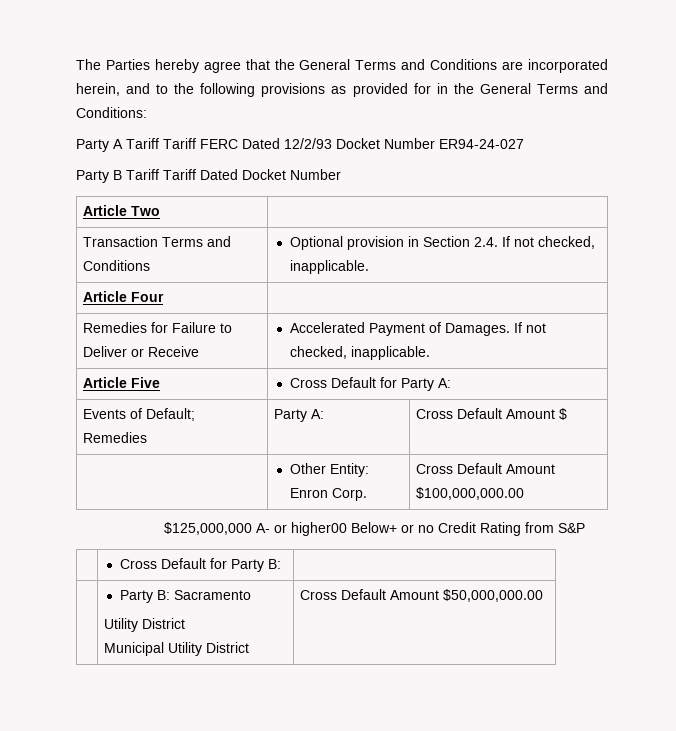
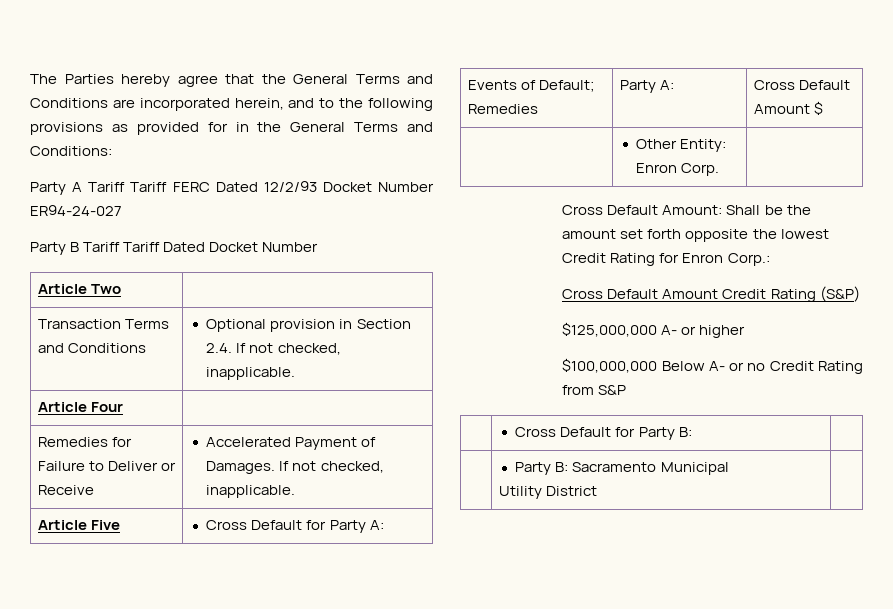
- | Other Entity: Enron Corp. | Cross Default Amount $100,000,000.00
+ | Other Entity: Enron Corp. |
+ Cross Default Amount: Shall be the amount set forth opposite the lowest Credit Rating for Enron Corp.:
+ Cross Default Amount Credit Rating (S&P)
- $125,000,000 A- or higher00 Below+ or no Credit Rating from S&P
+ $125,000,000 A- or higher
+ $100,000,000 Below A- or no Credit Rating from S&P
- | Party B: Sacramento
- Utility District
- Municipal Utility District | Cross Default Amount $50,000,000.00
+ | Party B: Sacramento Municipal
+ Utility District |

